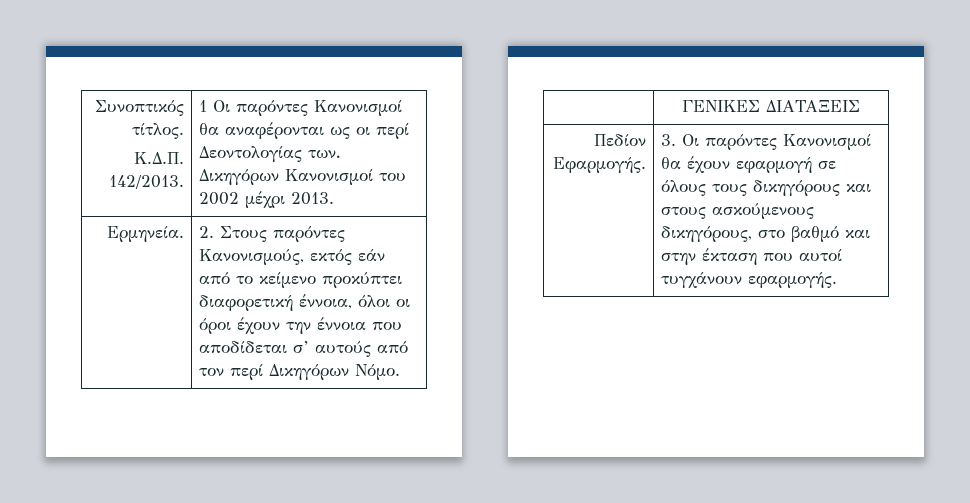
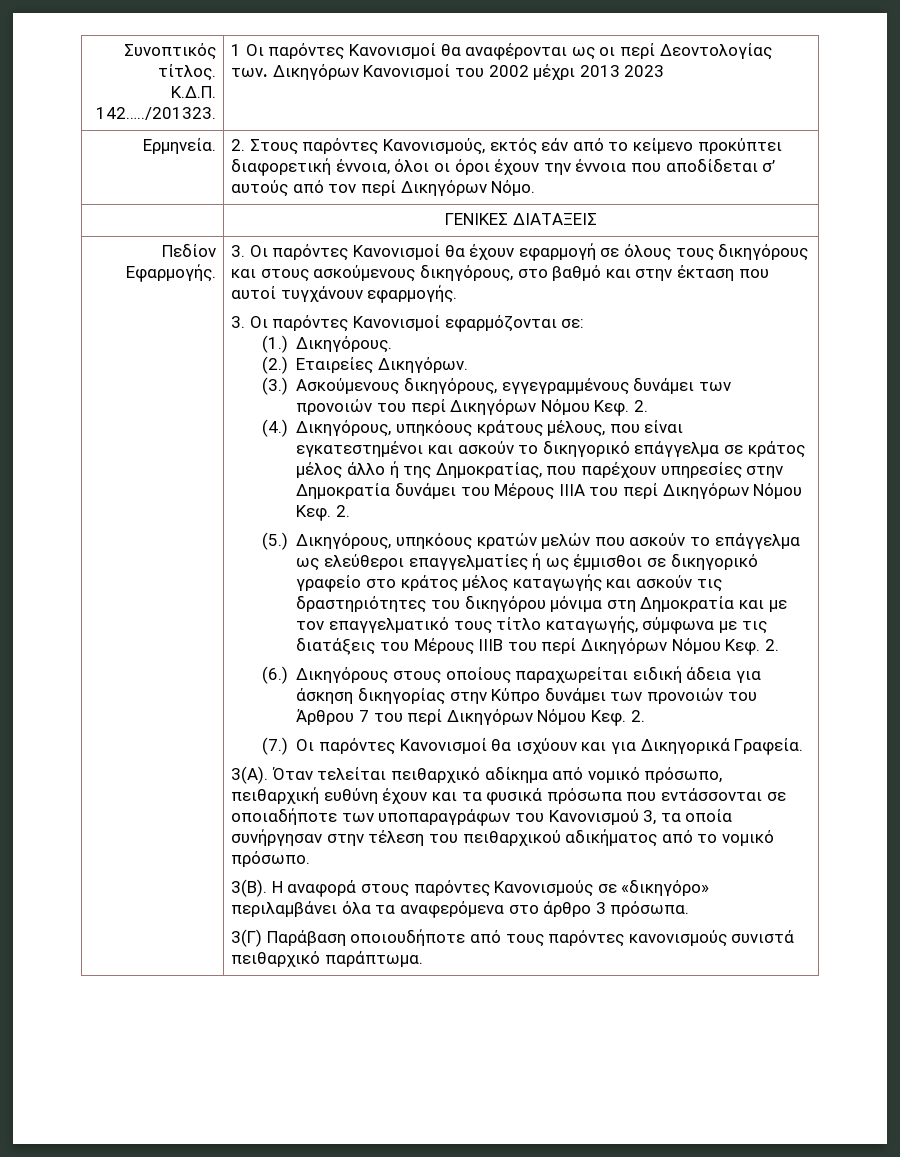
  Συνοπτικός τίτλος.
- Κ.Δ.Π. 142/2013. | 1 Οι παρόντες Κανονισμοί θα αναφέρονται ως οι περί Δεοντολογίας των. Δικηγόρων Κανονισμοί του 2002 μέχρι 2013.
+ Κ.Δ.Π. 142…../201323. | 1 Οι παρόντες Κανονισμοί θα αναφέρονται ως οι περί Δεοντολογίας των. Δικηγόρων Κανονισμοί του 2002 μέχρι 2013 2023
+ 3. Οι παρόντες Κανονισμοί εφαρμόζονται σε:
+ (1.) Δικηγόρους.
+ (2.) Εταιρείες Δικηγόρων.
+ (3.) Ασκούμενους δικηγόρους, εγγεγραμμένους δυνάμει των προνοιών του περί Δικηγόρων Νόμου Κεφ. 2.
+ (4.) Δικηγόρους, υπηκόους κράτους μέλους, που είναι εγκατεστημένοι και ασκούν το δικηγορικό επάγγελμα σε κράτος μέλος άλλο ή της Δημοκρατίας, που παρέχουν υπηρεσίες στην Δημοκρατία δυνάμει του Μέρους ΙΙΙΑ του περί Δικηγόρων Νόμου Κεφ. 2.
+ (5.) Δικηγόρους, υπηκόους κρατών μελών που ασκούν το επάγγελμα ως ελεύθεροι επαγγελματίες ή ως έμμισθοι σε δικηγορικό γραφείο στο κράτος μέλος καταγωγής και ασκούν τις δραστηριότητες του δικηγόρου μόνιμα στη Δημοκρατία και με τον επαγγελματικό τους τίτλο καταγωγής, σύμφωνα με τις διατάξεις του Μέρους ΙΙΙΒ του περί Δικηγόρων Νόμου Κεφ. 2.
+ (6.) Δικηγόρους στους οποίους παραχωρείται ειδική άδεια για άσκηση δικηγορίας στην Κύπρο δυνάμει των προνοιών του Άρθρου 7 του περί Δικηγόρων Νόμου Κεφ. 2.
+ (7.) Oι παρόντες Κανονισμοί θα ισχύουν και για Δικηγορικά Γραφεία.
+ 3(Α). Όταν τελείται πειθαρχικό αδίκημα από νομικό πρόσωπο, πειθαρχική ευθύνη έχουν και τα φυσικά πρόσωπα που εντάσσονται σε οποιαδήποτε των υποπαραγράφων του Κανονισμού 3, τα οποία συνήργησαν στην τέλεση του πειθαρχικού αδικήματος από το νομικό πρόσωπο.
+ 3(Β). Η αναφορά στους παρόντες Κανονισμούς σε «δικηγόρο» περιλαμβάνει όλα τα αναφερόμενα στο άρθρο 3 πρόσωπα.
+ 3(Γ) Παράβαση οποιουδήποτε από τους παρόντες κανονισμούς συνιστά πειθαρχικό παράπτωμα.

